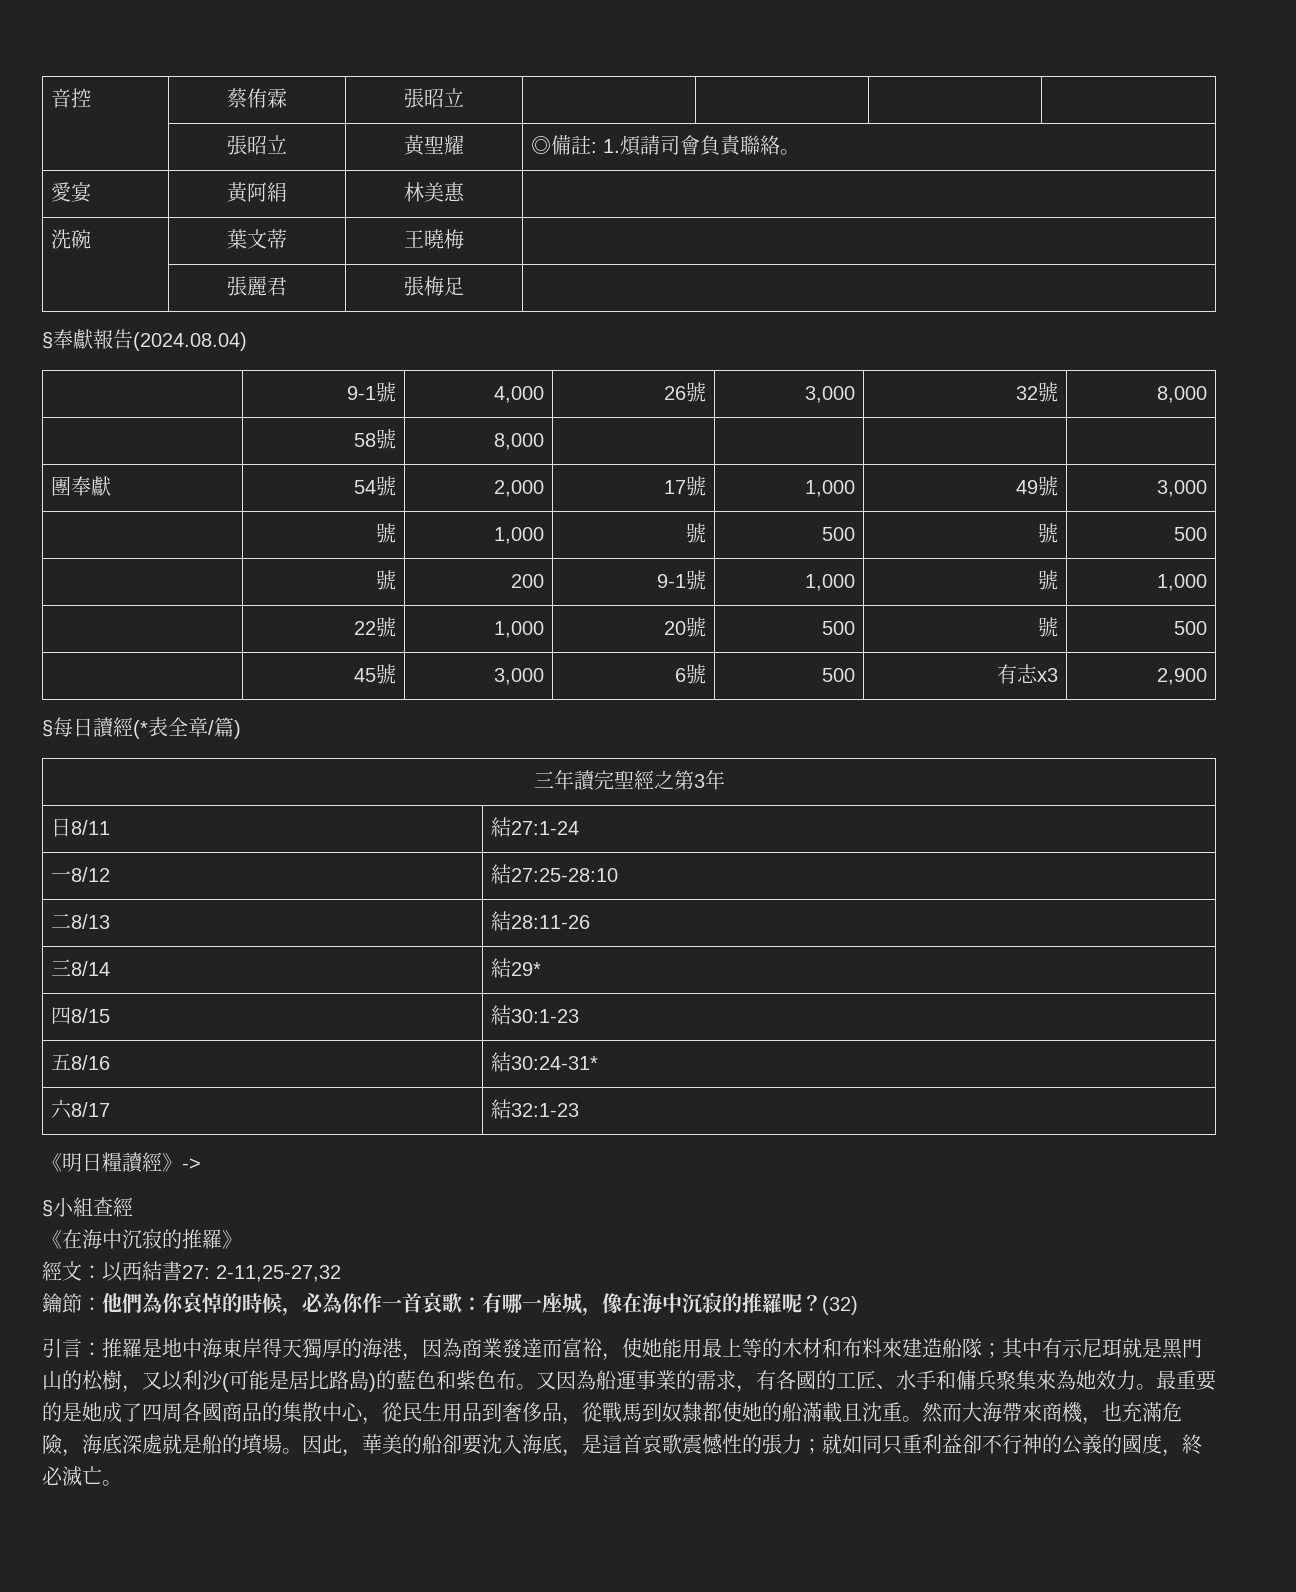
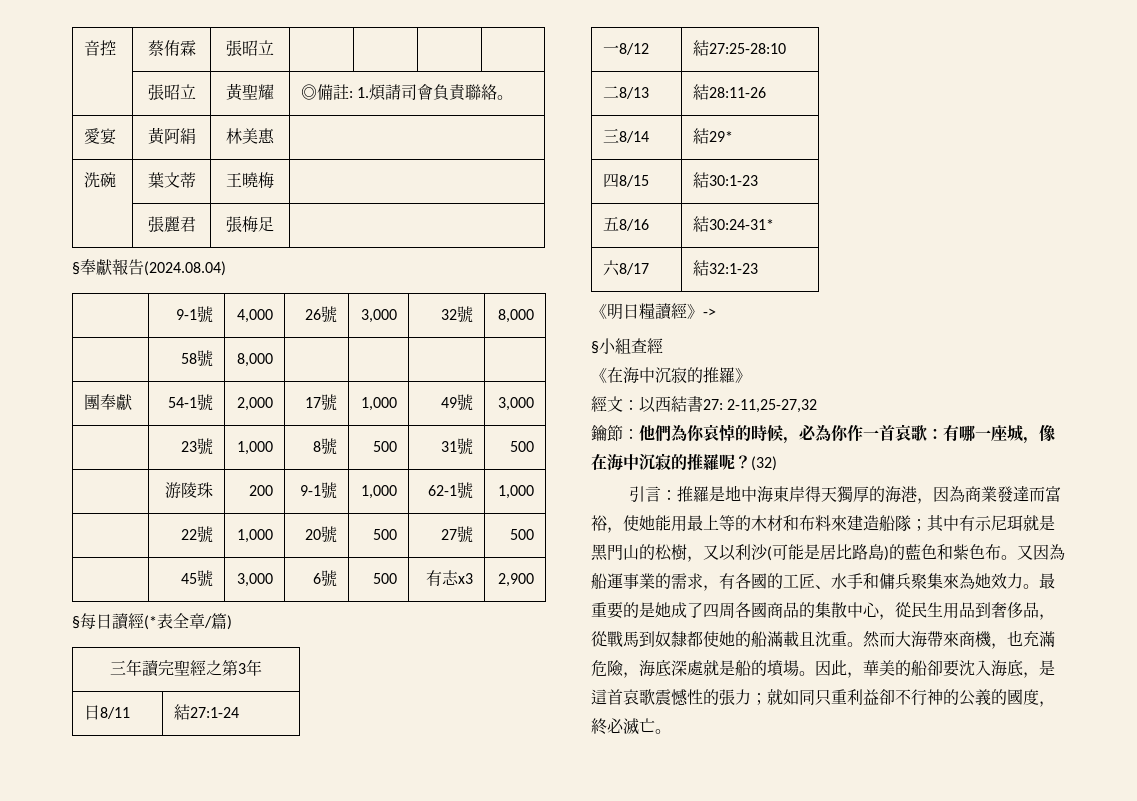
- 團奉獻 | 54號 | 2,000 | 17號 | 1,000 | 49號 | 3,000
+ 團奉獻 | 54-1號 | 2,000 | 17號 | 1,000 | 49號 | 3,000
- | 號 | 1,000 | 號 | 500 | 號 | 500
- | 號 | 200 | 9-1號 | 1,000 | 號 | 1,000
+ | 23號 | 1,000 | 8號 | 500 | 31號 | 500
+ | 游陵珠 | 200 | 9-1號 | 1,000 | 62-1號 | 1,000
- | 22號 | 1,000 | 20號 | 500 | 號 | 500
+ | 22號 | 1,000 | 20號 | 500 | 27號 | 500

